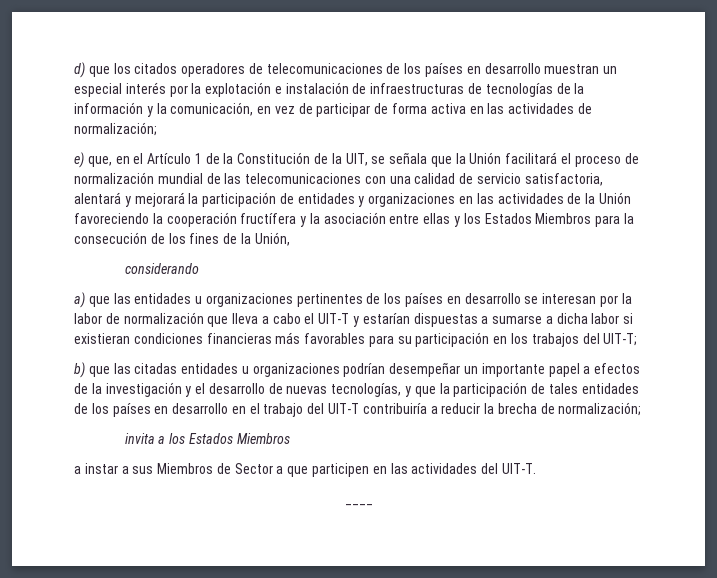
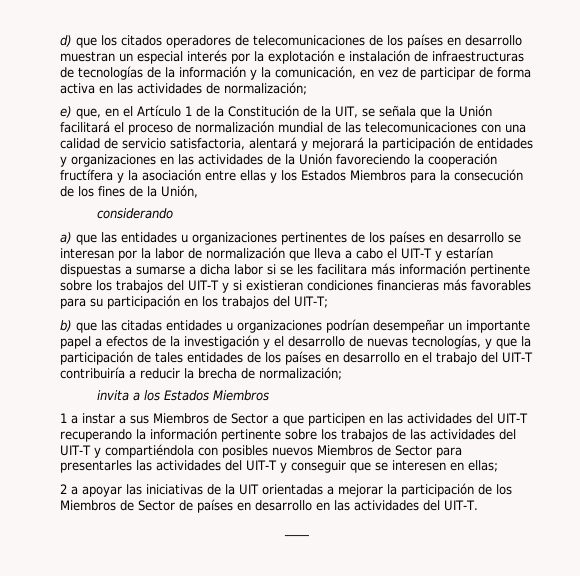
- a) que las entidades u organizaciones pertinentes de los países en desarrollo se interesan por la labor de normalización que lleva a cabo el UIT-T y estarían dispuestas a sumarse a dicha labor si existieran condiciones financieras más favorables para su participación en los trabajos del UIT-T;
+ a) que las entidades u organizaciones pertinentes de los países en desarrollo se interesan por la labor de normalización que lleva a cabo el UIT-T y estarían dispuestas a sumarse a dicha labor si se les facilitara más información pertinente sobre los trabajos del UIT-T y si existieran condiciones financieras más favorables para su participación en los trabajos del UIT-T;
- a instar a sus Miembros de Sector a que participen en las actividades del UIT-T.
+ 1 a instar a sus Miembros de Sector a que participen en las actividades del UIT-T recuperando la información pertinente sobre los trabajos de las actividades del UIT-T y compartiéndola con posibles nuevos Miembros de Sector para presentarles las actividades del UIT-T y conseguir que se interesen en ellas;
+ 2 a apoyar las iniciativas de la UIT orientadas a mejorar la participación de los Miembros de Sector de países en desarrollo en las actividades del UIT-T.

